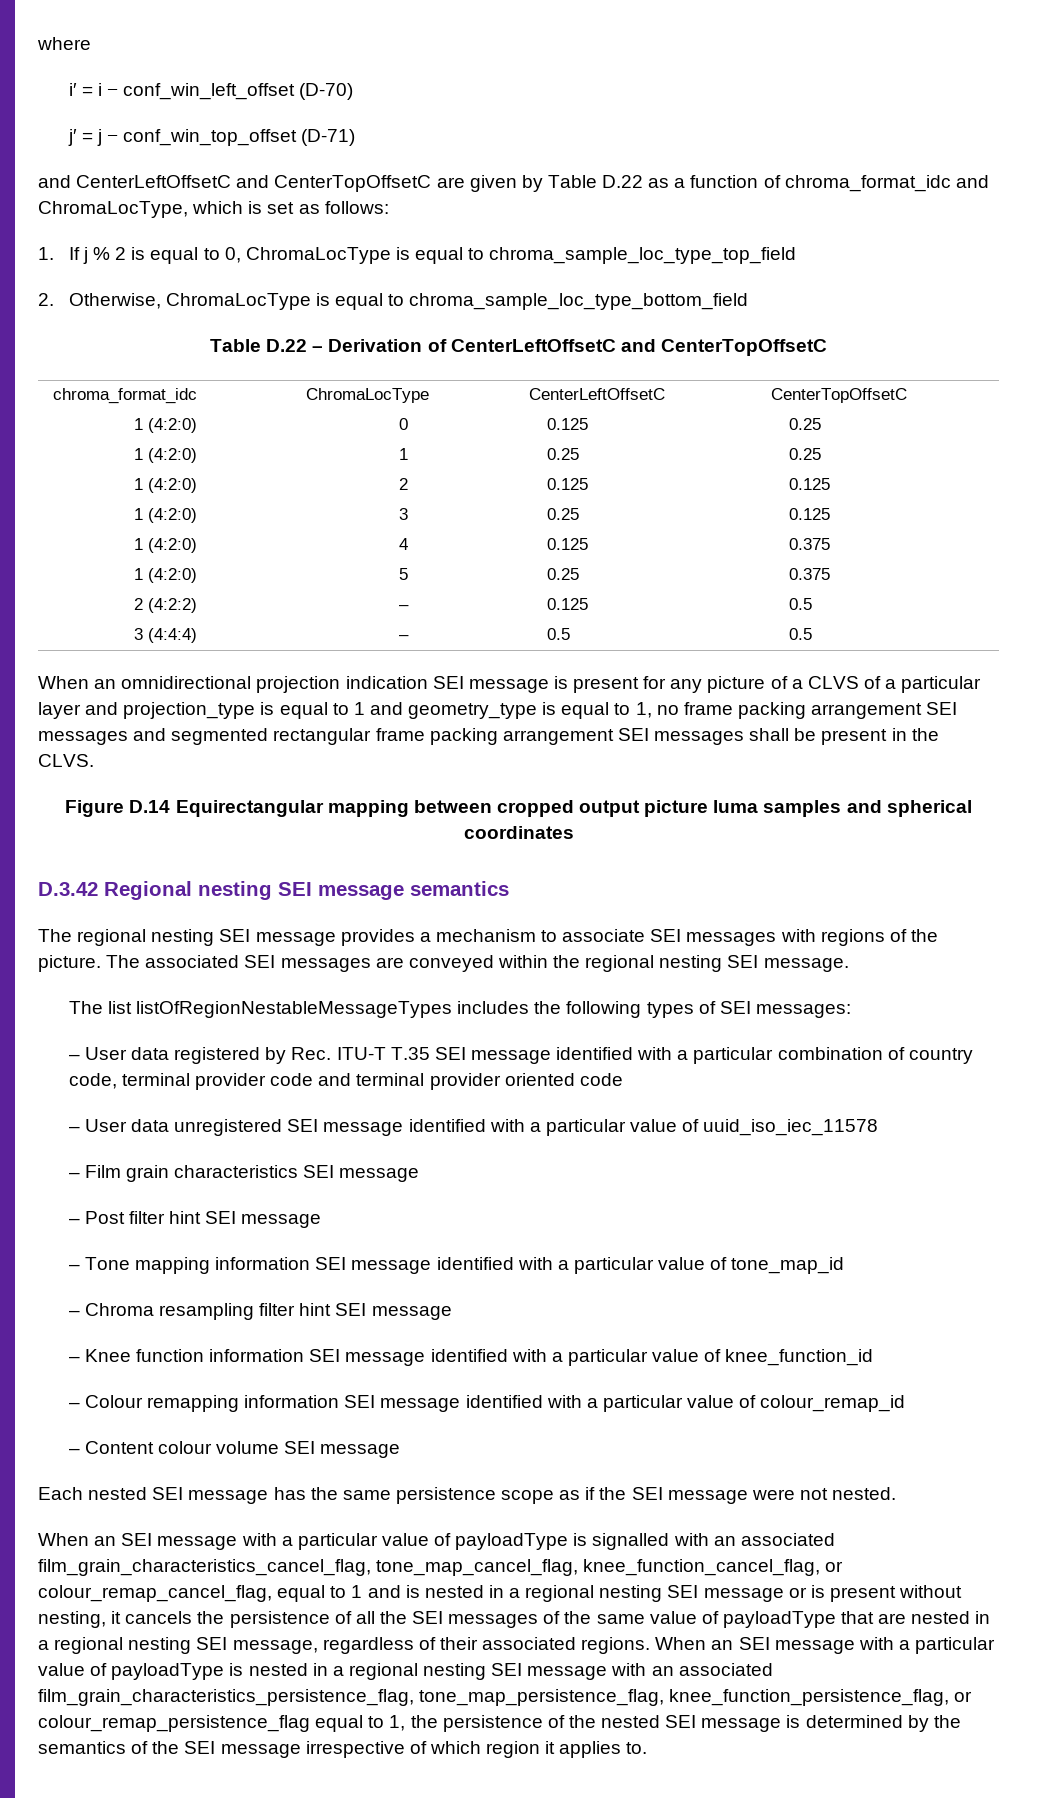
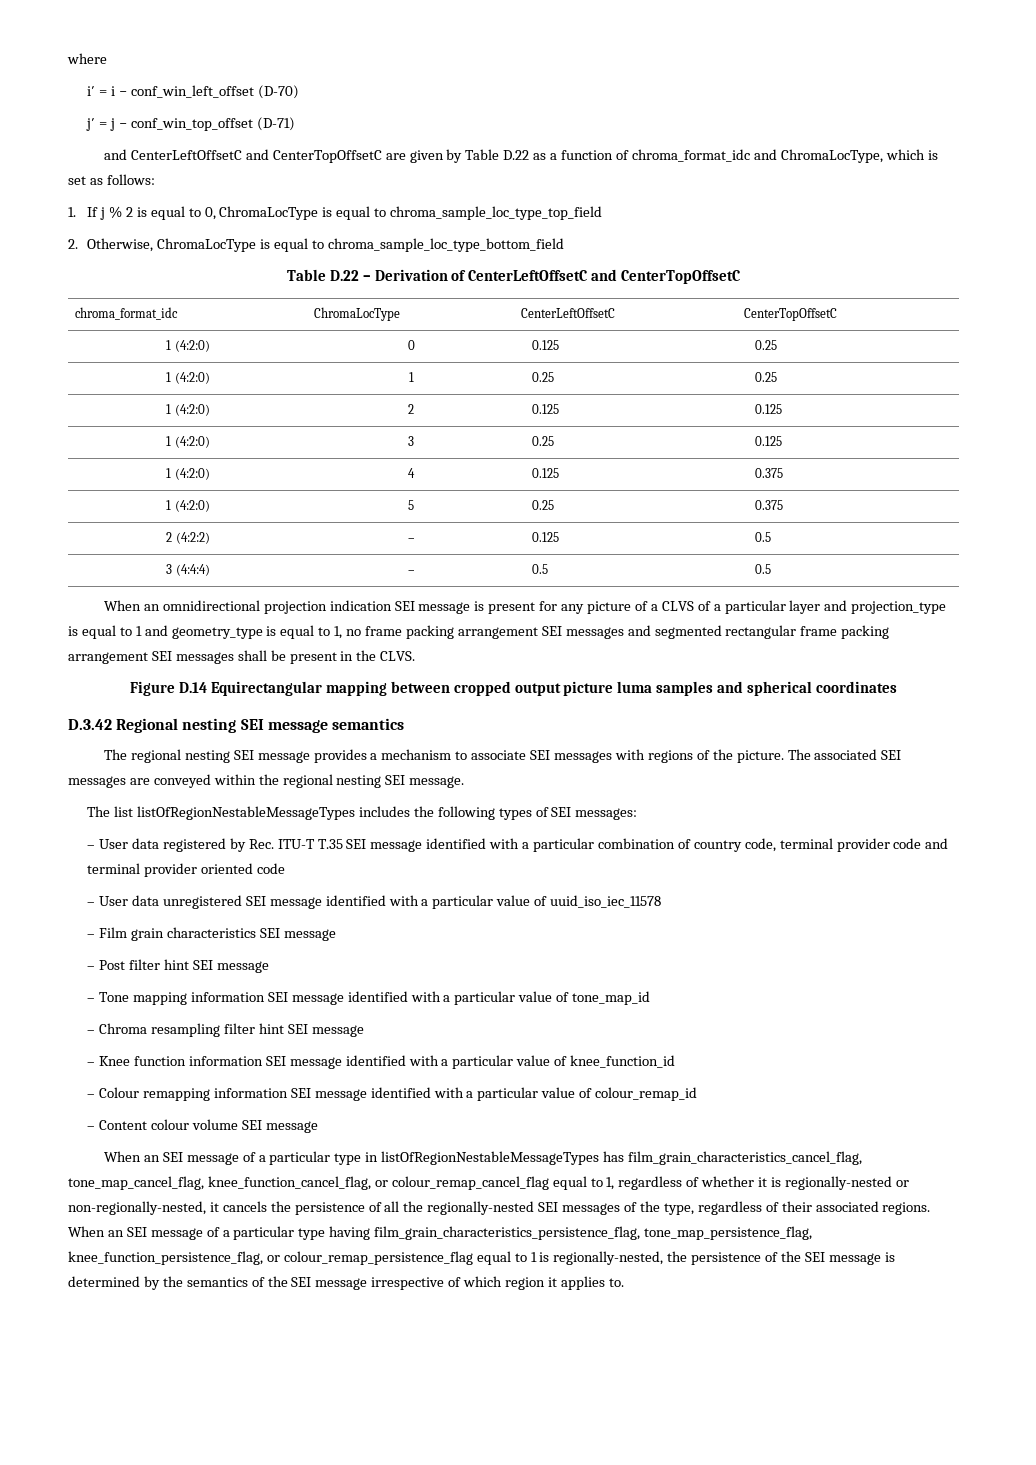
- Each nested SEI message has the same persistence scope as if the SEI message were not nested.
- When an SEI message with a particular value of payloadType is signalled with an associated film_grain_characteristics_cancel_flag, tone_map_cancel_flag, knee_function_cancel_flag, or colour_remap_cancel_flag, equal to 1 and is nested in a regional nesting SEI message or is present without nesting, it cancels the persistence of all the SEI messages of the same value of payloadType that are nested in a regional nesting SEI message, regardless of their associated regions.
+ When an SEI message of a particular type in listOfRegionNestableMessageTypes has film_grain_characteristics_cancel_flag, tone_map_cancel_flag, knee_function_cancel_flag, or colour_remap_cancel_flag equal to 1, regardless of whether it is regionally-nested or non-regionally-nested, it cancels the persistence of all the regionally-nested SEI messages of the type, regardless of their associated regions.
- When an SEI message with a particular value of payloadType is nested in a regional nesting SEI message with an associated film_grain_characteristics_persistence_flag, tone_map_persistence_flag, knee_function_persistence_flag, or colour_remap_persistence_flag equal to 1, the persistence of the nested SEI message is determined by the semantics of the SEI message irrespective of which region it applies to.
+ When an SEI message of a particular type having film_grain_characteristics_persistence_flag, tone_map_persistence_flag, knee_function_persistence_flag, or colour_remap_persistence_flag equal to 1 is regionally-nested, the persistence of the SEI message is determined by the semantics of the SEI message irrespective of which region it applies to.

